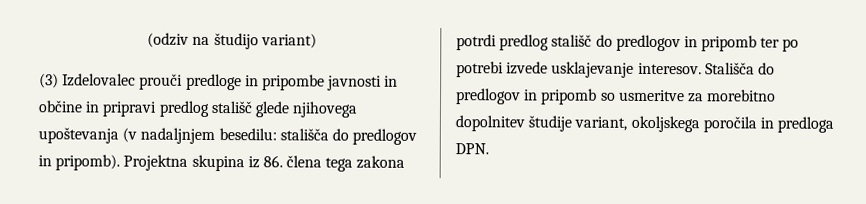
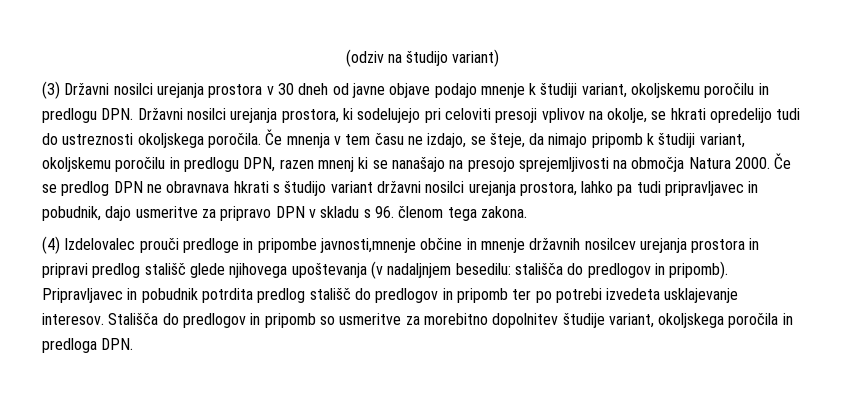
- (3) Izdelovalec prouči predloge in pripombe javnosti in občine in pripravi predlog stališč glede njihovega upoštevanja (v nadaljnjem besedilu: stališča do predlogov in pripomb).
+ (3) Državni nosilci urejanja prostora v 30 dneh od javne objave podajo mnenje k študiji variant, okoljskemu poročilu in predlogu DPN. Državni nosilci urejanja prostora, ki sodelujejo pri celoviti presoji vplivov na okolje, se hkrati opredelijo tudi do ustreznosti okoljskega poročila. Če mnenja v tem času ne izdajo, se šteje, da nimajo pripomb k študiji variant, okoljskemu poročilu in predlogu DPN, razen mnenj ki se nanašajo na presojo sprejemljivosti na območja Natura 2000. Če se predlog DPN ne obravnava hkrati s študijo variant državni nosilci urejanja prostora, lahko pa tudi pripravljavec in pobudnik, dajo usmeritve za pripravo DPN v skladu s 96. členom tega zakona.
+ (4) Izdelovalec prouči predloge in pripombe javnosti,mnenje občine in mnenje državnih nosilcev urejanja prostora in pripravi predlog stališč glede njihovega upoštevanja (v nadaljnjem besedilu: stališča do predlogov in pripomb).
- Projektna skupina iz 86. člena tega zakona potrdi predlog stališč do predlogov in pripomb ter po potrebi izvede usklajevanje interesov.
+ Pripravljavec in pobudnik potrdita predlog stališč do predlogov in pripomb ter po potrebi izvedeta usklajevanje interesov.

